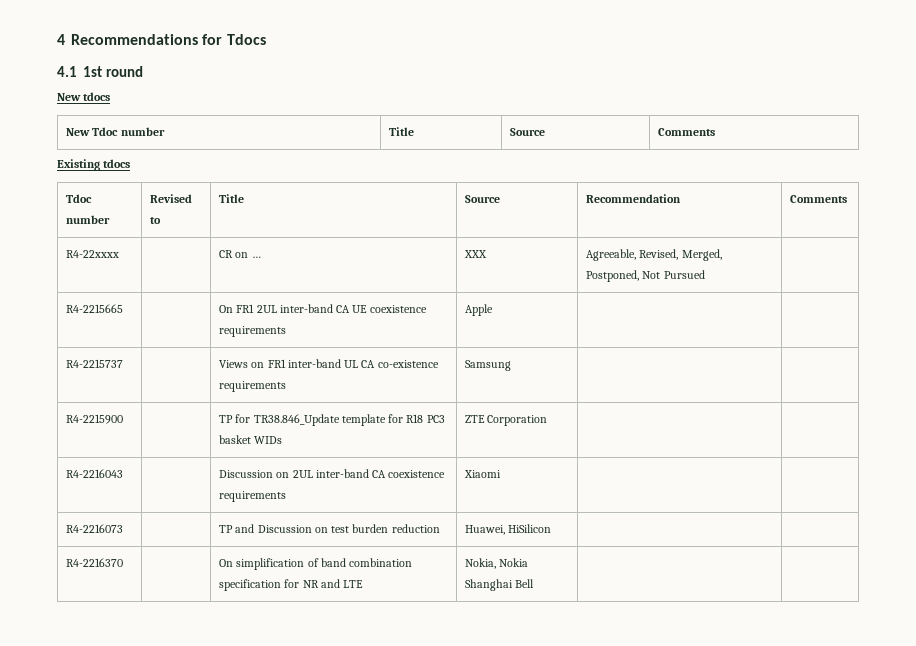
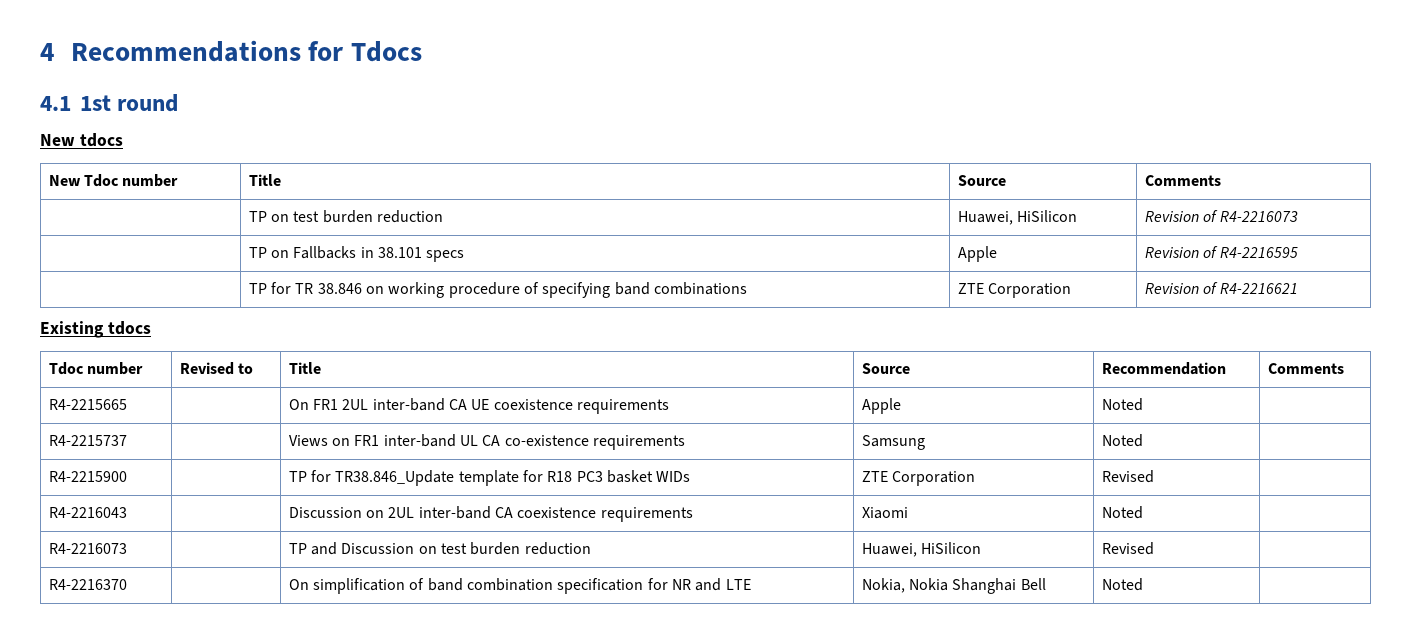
+ | TP on test burden reduction | Huawei, HiSilicon | Revision of R4-2216073
+ | TP on Fallbacks in 38.101 specs | Apple | Revision of R4-2216595
+ | TP for TR 38.846 on working procedure of specifying band combinations | ZTE Corporation | Revision of R4-2216621
- R4-22xxxx | | CR on … | XXX | Agreeable, Revised, Merged, Postponed, Not Pursued |
- R4-2215665 | | On FR1 2UL inter-band CA UE coexistence requirements | Apple | |
+ R4-2215665 | | On FR1 2UL inter-band CA UE coexistence requirements | Apple | Noted |
- R4-2215737 | | Views on FR1 inter-band UL CA co-existence requirements | Samsung | |
+ R4-2215737 | | Views on FR1 inter-band UL CA co-existence requirements | Samsung | Noted |
- R4-2215900 | | TP for TR38.846_Update template for R18 PC3 basket WIDs | ZTE Corporation | |
+ R4-2215900 | | TP for TR38.846_Update template for R18 PC3 basket WIDs | ZTE Corporation | Revised |
- R4-2216043 | | Discussion on 2UL inter-band CA coexistence requirements | Xiaomi | |
+ R4-2216043 | | Discussion on 2UL inter-band CA coexistence requirements | Xiaomi | Noted |
- R4-2216073 | | TP and Discussion on test burden reduction | Huawei, HiSilicon | |
+ R4-2216073 | | TP and Discussion on test burden reduction | Huawei, HiSilicon | Revised |
- R4-2216370 | | On simplification of band combination specification for NR and LTE | Nokia, Nokia Shanghai Bell | |
+ R4-2216370 | | On simplification of band combination specification for NR and LTE | Nokia, Nokia Shanghai Bell | Noted |

